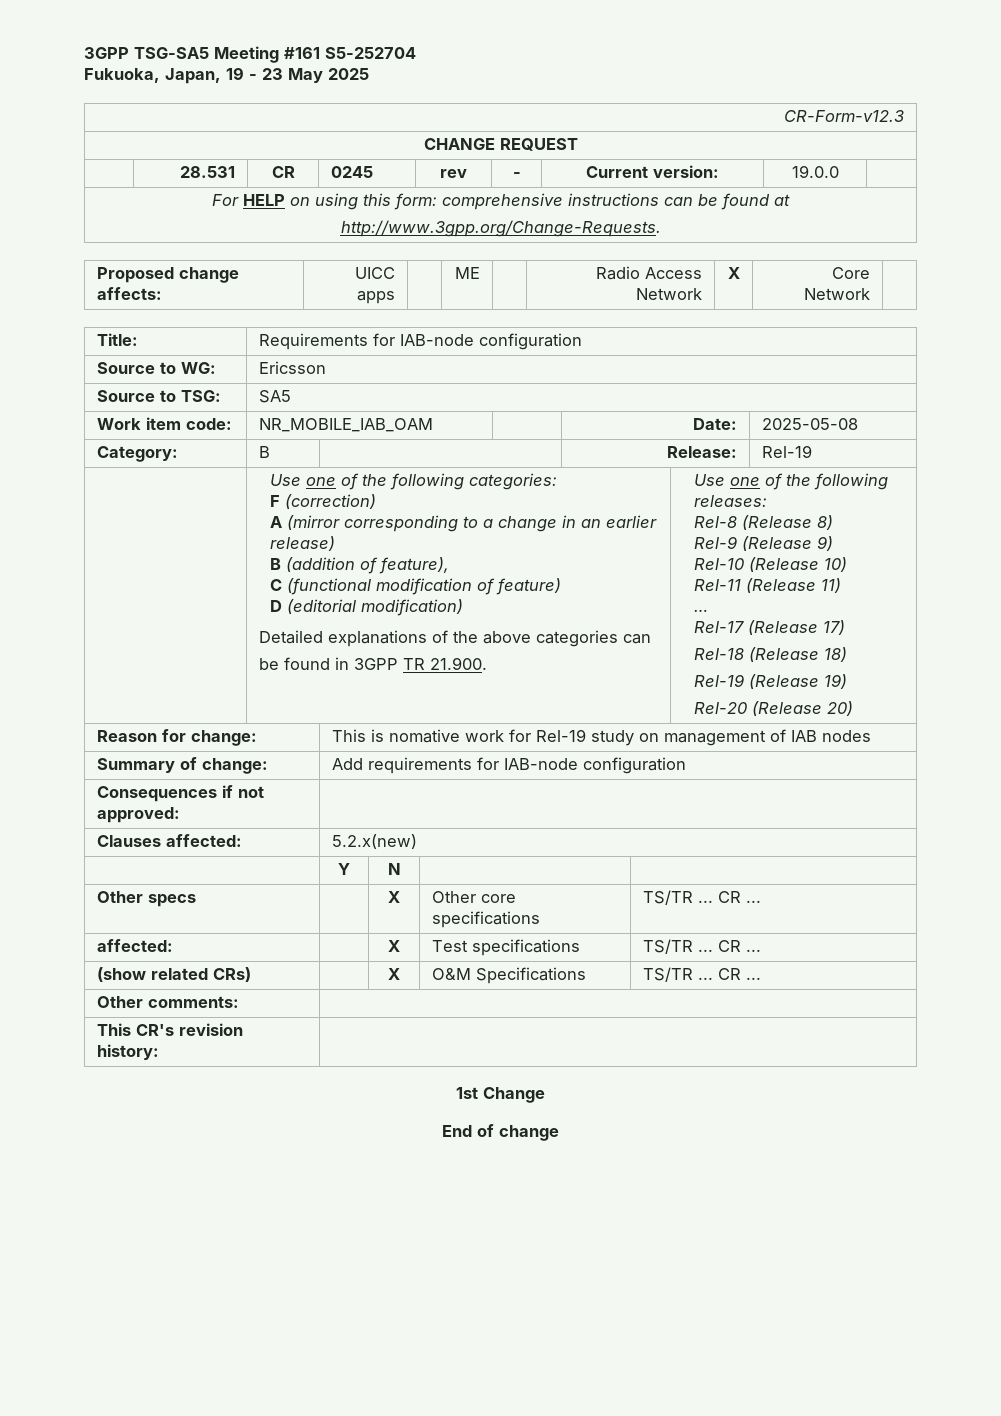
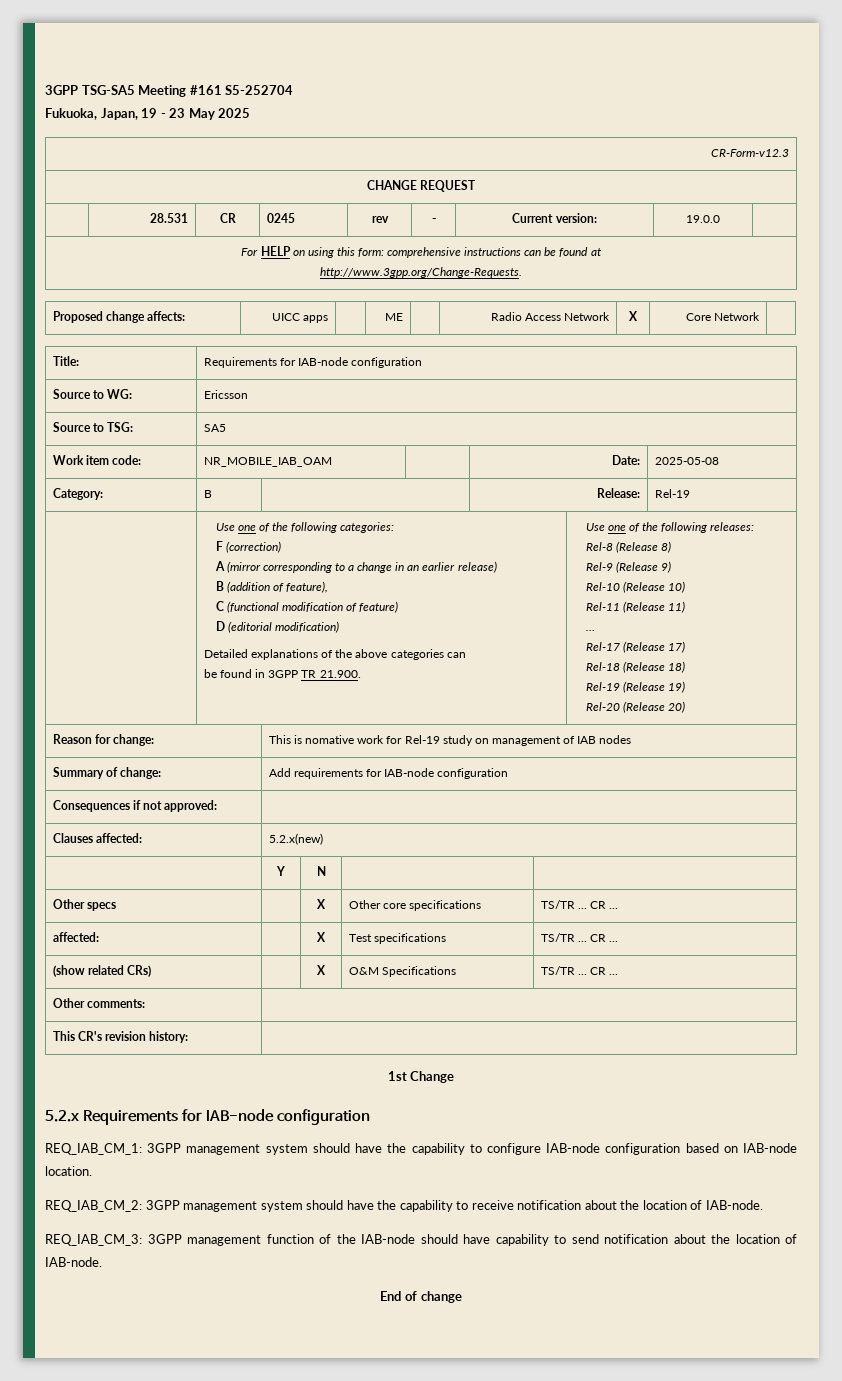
+ 5.2.x Requirements for IAB-node configuration
+ REQ_IAB_CM_1: 3GPP management system should have the capability to configure IAB-node configuration based on IAB-node location.
+ REQ_IAB_CM_2: 3GPP management system should have the capability to receive notification about the location of IAB-node.
+ REQ_IAB_CM_3: 3GPP management function of the IAB-node should have capability to send notification about the location of IAB-node.

